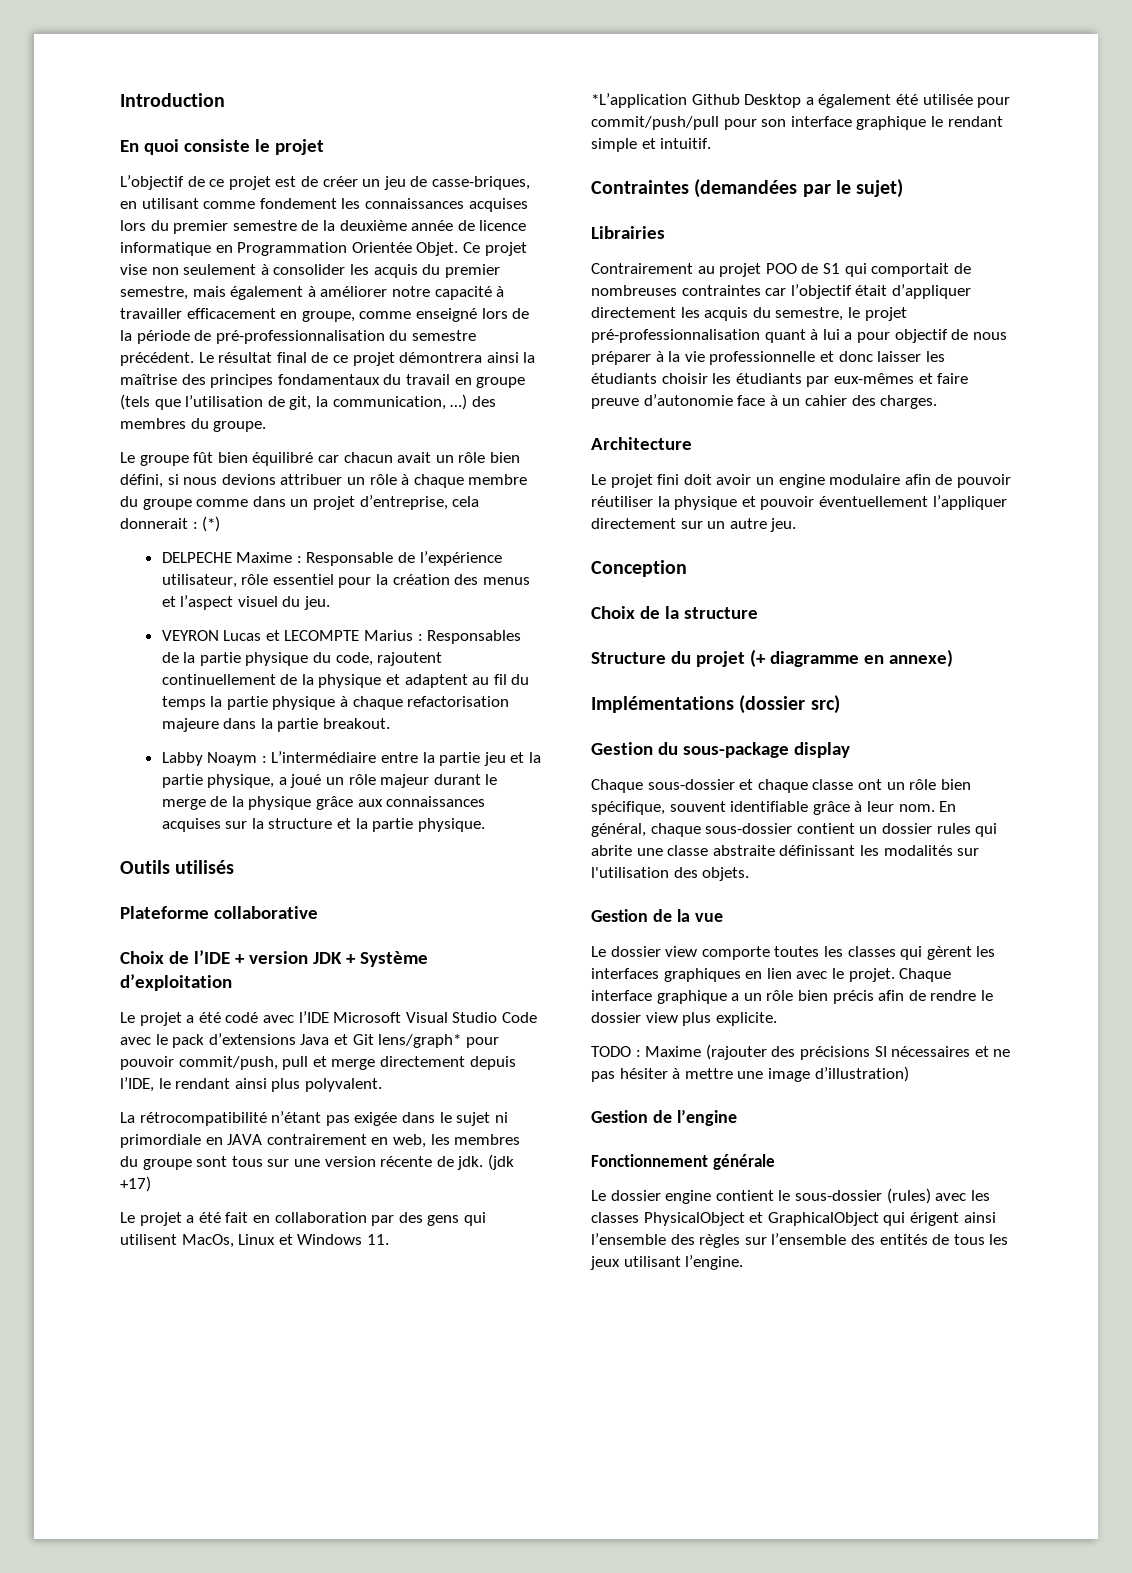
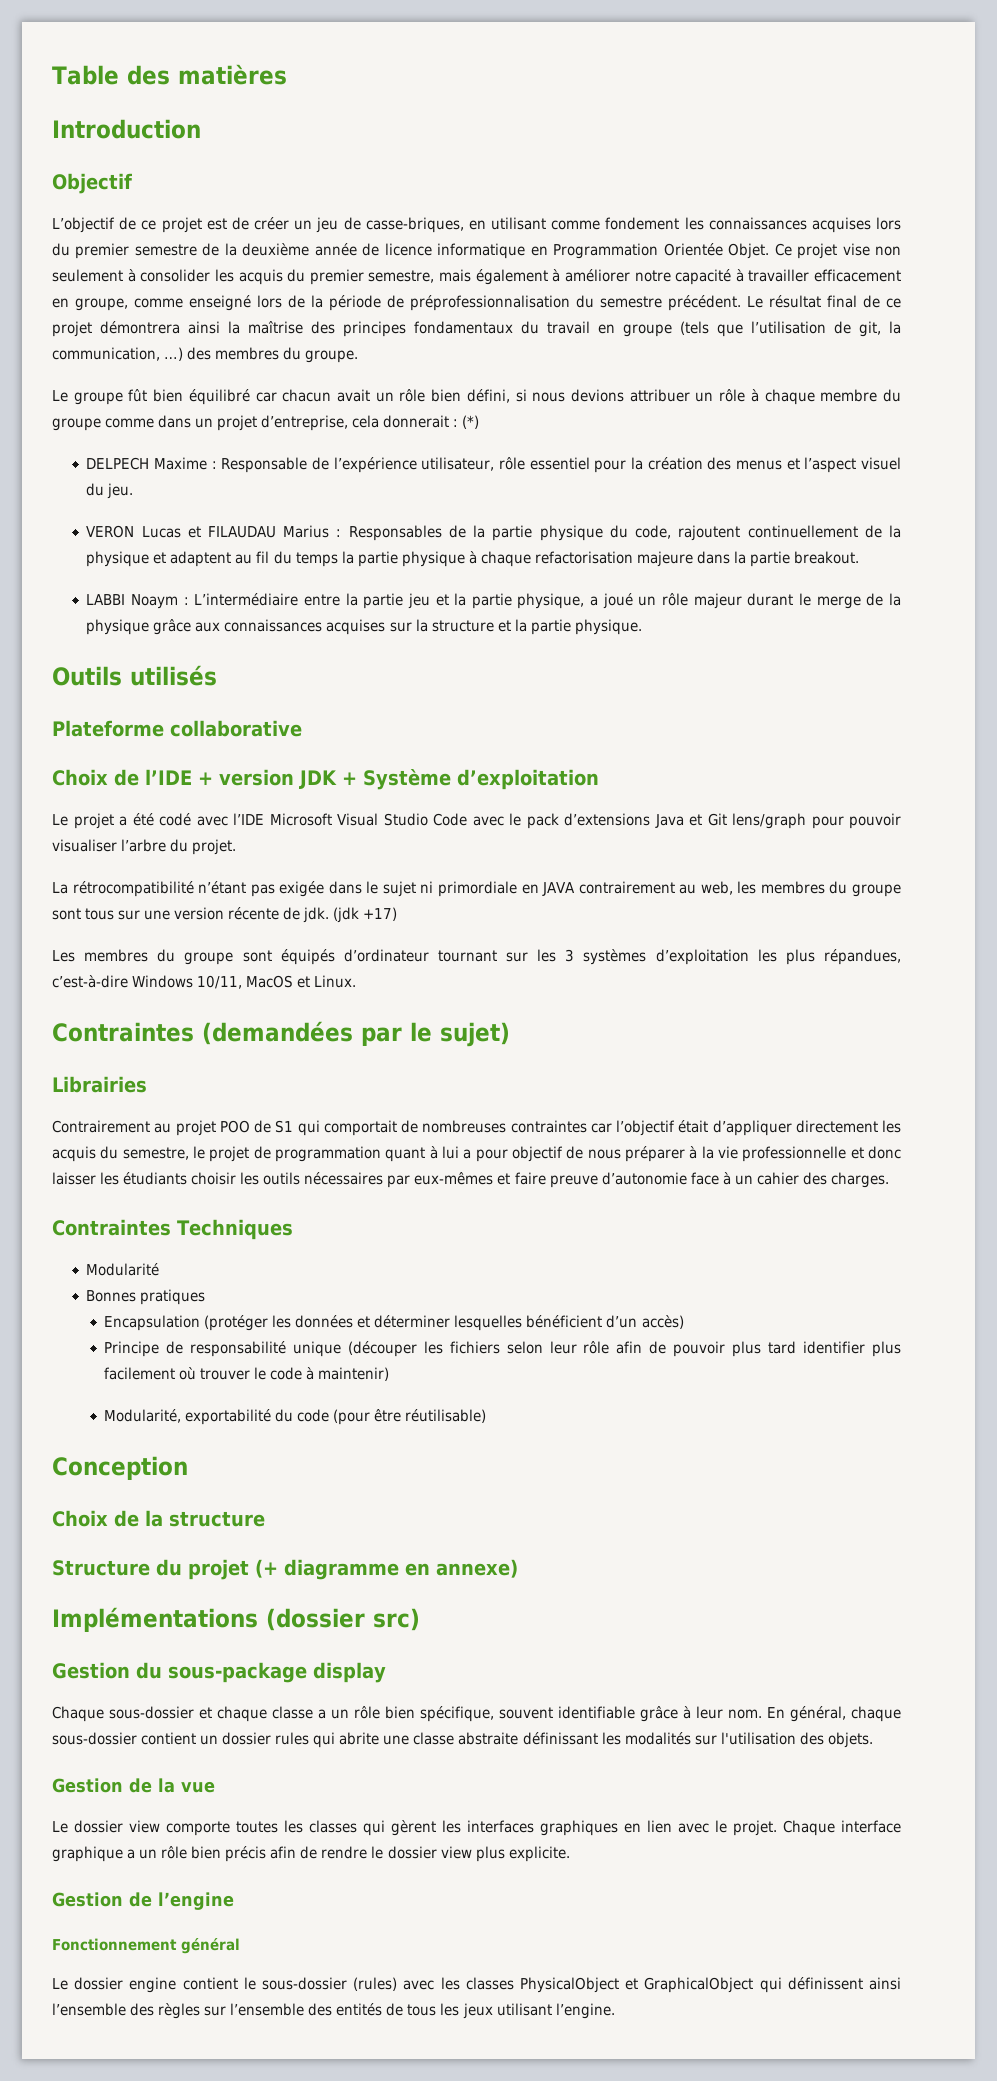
+ Table des matières
  Introduction
- En quoi consiste le projet
+ Objectif
- Ce projet vise non seulement à consolider les acquis du premier semestre, mais également à améliorer notre capacité à travailler efficacement en groupe, comme enseigné lors de la période de pré-professionnalisation du semestre précédent.
+ Ce projet vise non seulement à consolider les acquis du premier semestre, mais également à améliorer notre capacité à travailler efficacement en groupe, comme enseigné lors de la période de préprofessionnalisation du semestre précédent.
- DELPECHE Maxime : Responsable de l’expérience utilisateur, rôle essentiel pour la création des menus et l’aspect visuel du jeu.
+ DELPECH Maxime : Responsable de l’expérience utilisateur, rôle essentiel pour la création des menus et l’aspect visuel du jeu.
- VEYRON Lucas et LECOMPTE Marius : Responsables de la partie physique du code, rajoutent continuellement de la physique et adaptent au fil du temps la partie physique à chaque refactorisation majeure dans la partie breakout.
+ VERON Lucas et FILAUDAU Marius : Responsables de la partie physique du code, rajoutent continuellement de la physique et adaptent au fil du temps la partie physique à chaque refactorisation majeure dans la partie breakout.
- Labby Noaym : L’intermédiaire entre la partie jeu et la partie physique, a joué un rôle majeur durant le merge de la physique grâce aux connaissances acquises sur la structure et la partie physique.
+ LABBI Noaym : L’intermédiaire entre la partie jeu et la partie physique, a joué un rôle majeur durant le merge de la physique grâce aux connaissances acquises sur la structure et la partie physique.
- Le projet a été codé avec l’IDE Microsoft Visual Studio Code avec le pack d’extensions Java et Git lens/graph* pour pouvoir commit/push, pull et merge directement depuis l’IDE, le rendant ainsi plus polyvalent.
+ Le projet a été codé avec l’IDE Microsoft Visual Studio Code avec le pack d’extensions Java et Git lens/graph pour pouvoir visualiser l’arbre du projet.
- La rétrocompatibilité n’étant pas exigée dans le sujet ni primordiale en JAVA contrairement en web, les membres du groupe sont tous sur une version récente de jdk.
+ La rétrocompatibilité n’étant pas exigée dans le sujet ni primordiale en JAVA contrairement au web, les membres du groupe sont tous sur une version récente de jdk.
- Le projet a été fait en collaboration par des gens qui utilisent MacOs, Linux et Windows 11.
- *L’application Github Desktop a également été utilisée pour commit/push/pull pour son interface graphique le rendant simple et intuitif.
+ Les membres du groupe sont équipés d’ordinateur tournant sur les 3 systèmes d’exploitation les plus répandues, c’est-à-dire Windows 10/11, MacOS et Linux.
- Contrairement au projet POO de S1 qui comportait de nombreuses contraintes car l’objectif était d’appliquer directement les acquis du semestre, le projet pré-professionnalisation quant à lui a pour objectif de nous préparer à la vie professionnelle et donc laisser les étudiants choisir les étudiants par eux-mêmes et faire preuve d’autonomie face à un cahier des charges.
+ Contrairement au projet POO de S1 qui comportait de nombreuses contraintes car l’objectif était d’appliquer directement les acquis du semestre, le projet de programmation quant à lui a pour objectif de nous préparer à la vie professionnelle et donc laisser les étudiants choisir les outils nécessaires par eux-mêmes et faire preuve d’autonomie face à un cahier des charges.
- Architecture
- Le projet fini doit avoir un engine modulaire afin de pouvoir réutiliser la physique et pouvoir éventuellement l’appliquer directement sur un autre jeu.
+ Contraintes Techniques
+ Modularité
+ Bonnes pratiques
+ Encapsulation (protéger les données et déterminer lesquelles bénéficient d’un accès)
+ Principe de responsabilité unique (découper les fichiers selon leur rôle afin de pouvoir plus tard identifier plus facilement où trouver le code à maintenir)
+ Modularité, exportabilité du code (pour être réutilisable)
- Chaque sous-dossier et chaque classe ont un rôle bien spécifique, souvent identifiable grâce à leur nom.
+ Chaque sous-dossier et chaque classe a un rôle bien spécifique, souvent identifiable grâce à leur nom.
- TODO : Maxime (rajouter des précisions SI nécessaires et ne pas hésiter à mettre une image d’illustration)
- Fonctionnement générale
+ Fonctionnement général
- Le dossier engine contient le sous-dossier (rules) avec les classes PhysicalObject et GraphicalObject qui érigent ainsi l’ensemble des règles sur l’ensemble des entités de tous les jeux utilisant l’engine.
+ Le dossier engine contient le sous-dossier (rules) avec les classes PhysicalObject et GraphicalObject qui définissent ainsi l’ensemble des règles sur l’ensemble des entités de tous les jeux utilisant l’engine.

